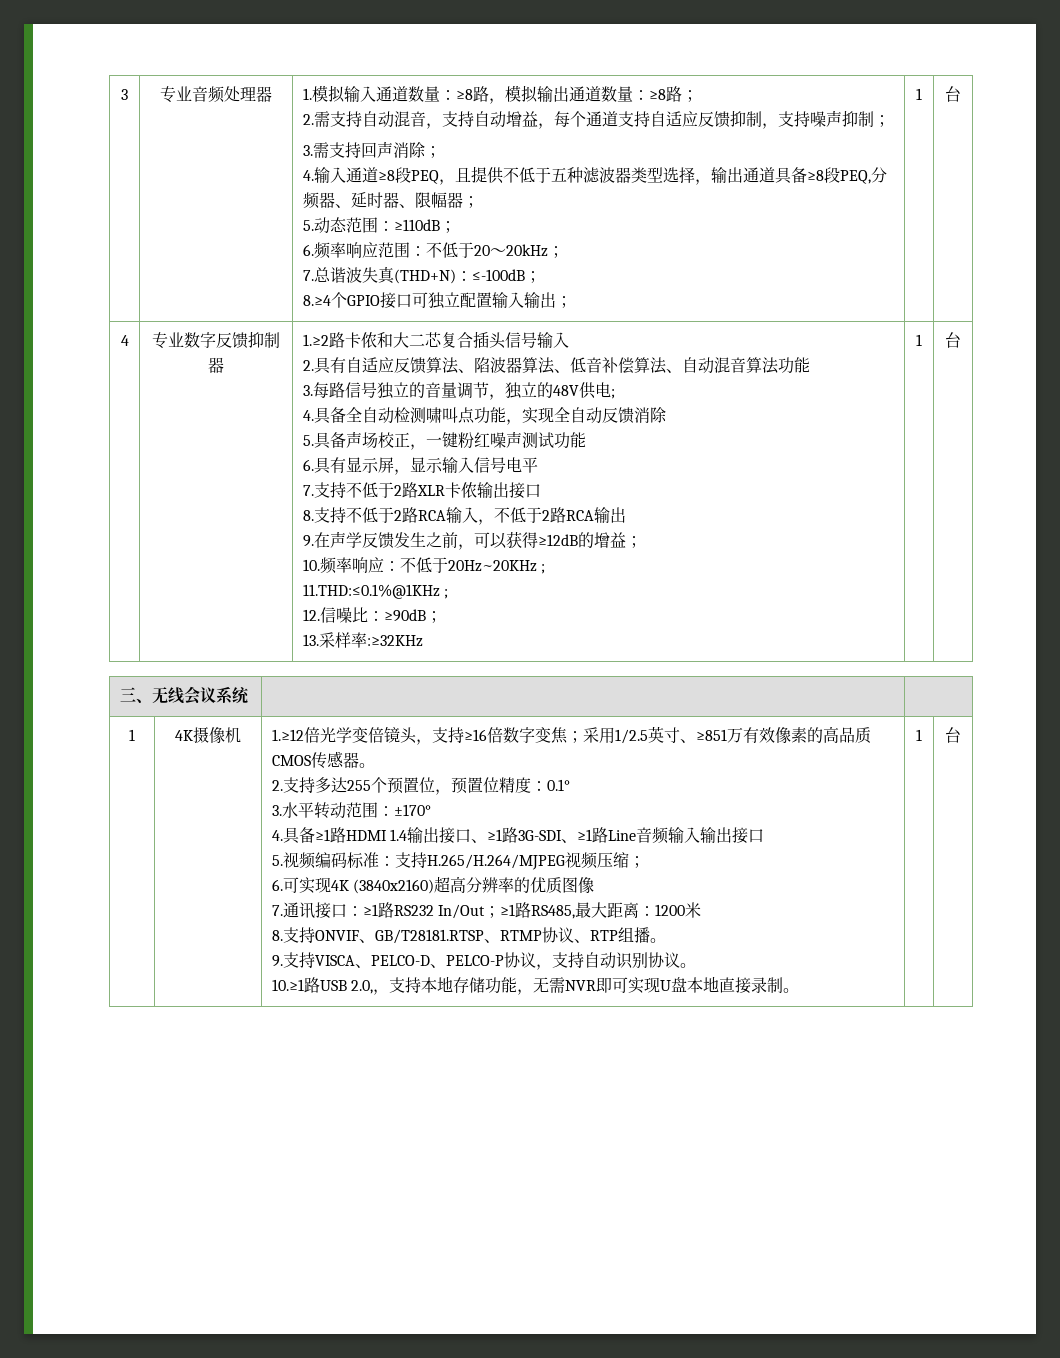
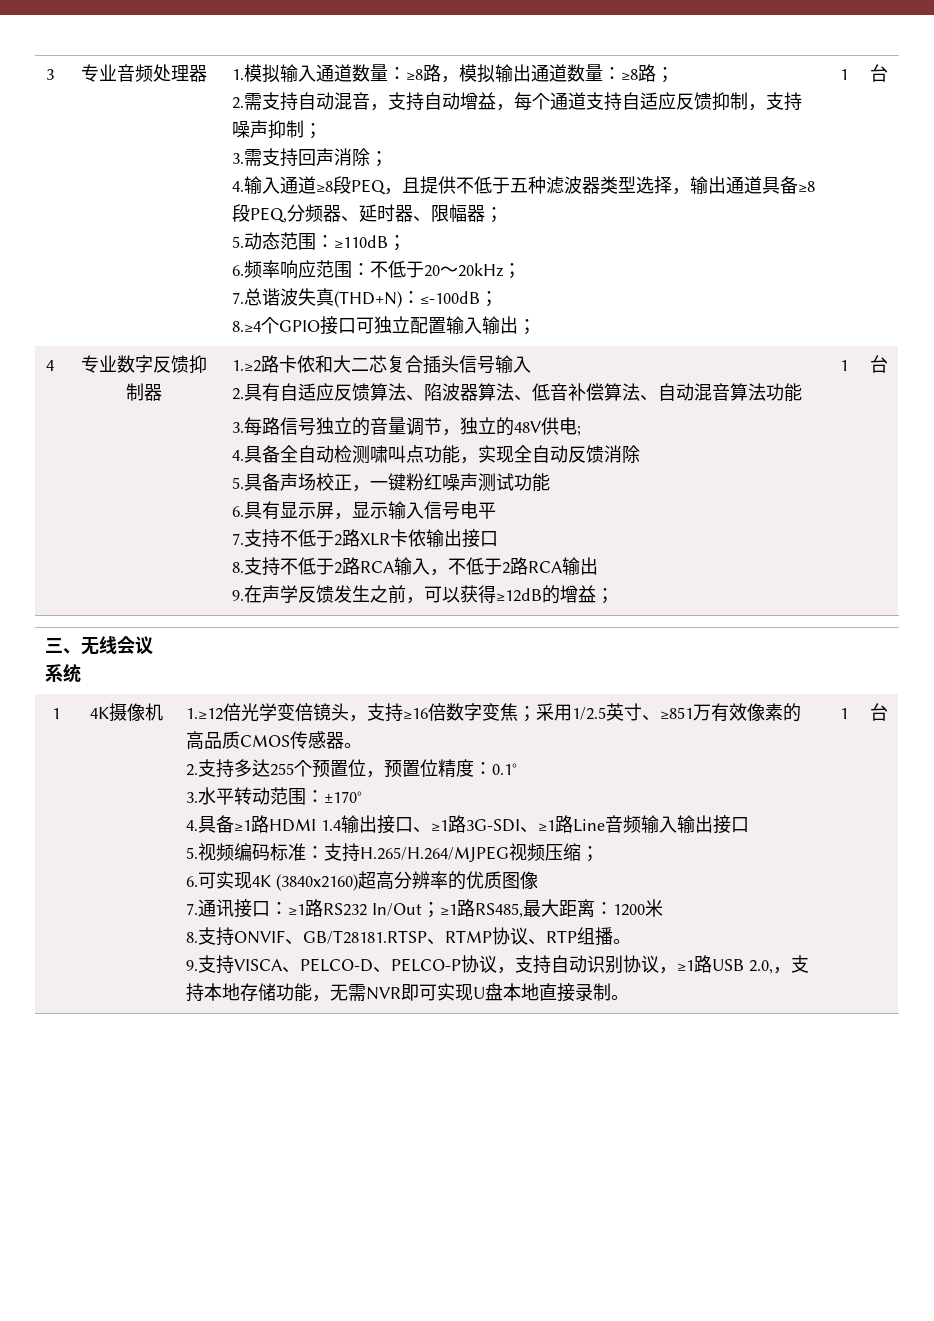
- 10.频率响应：不低于20Hz~20KHz ;
- 11.THD:≤0.1%@1KHz ;
- 12.信噪比：≥90dB；
- 13.采样率:≥32KHz
- 9.支持VISCA、PELCO-D、PELCO-P协议，支持自动识别协议。
- 10.≥1路USB 2.0,，支持本地存储功能，无需NVR即可实现U盘本地直接录制。
+ 9.支持VISCA、PELCO-D、PELCO-P协议，支持自动识别协议，≥1路USB 2.0,，支持本地存储功能，无需NVR即可实现U盘本地直接录制。

